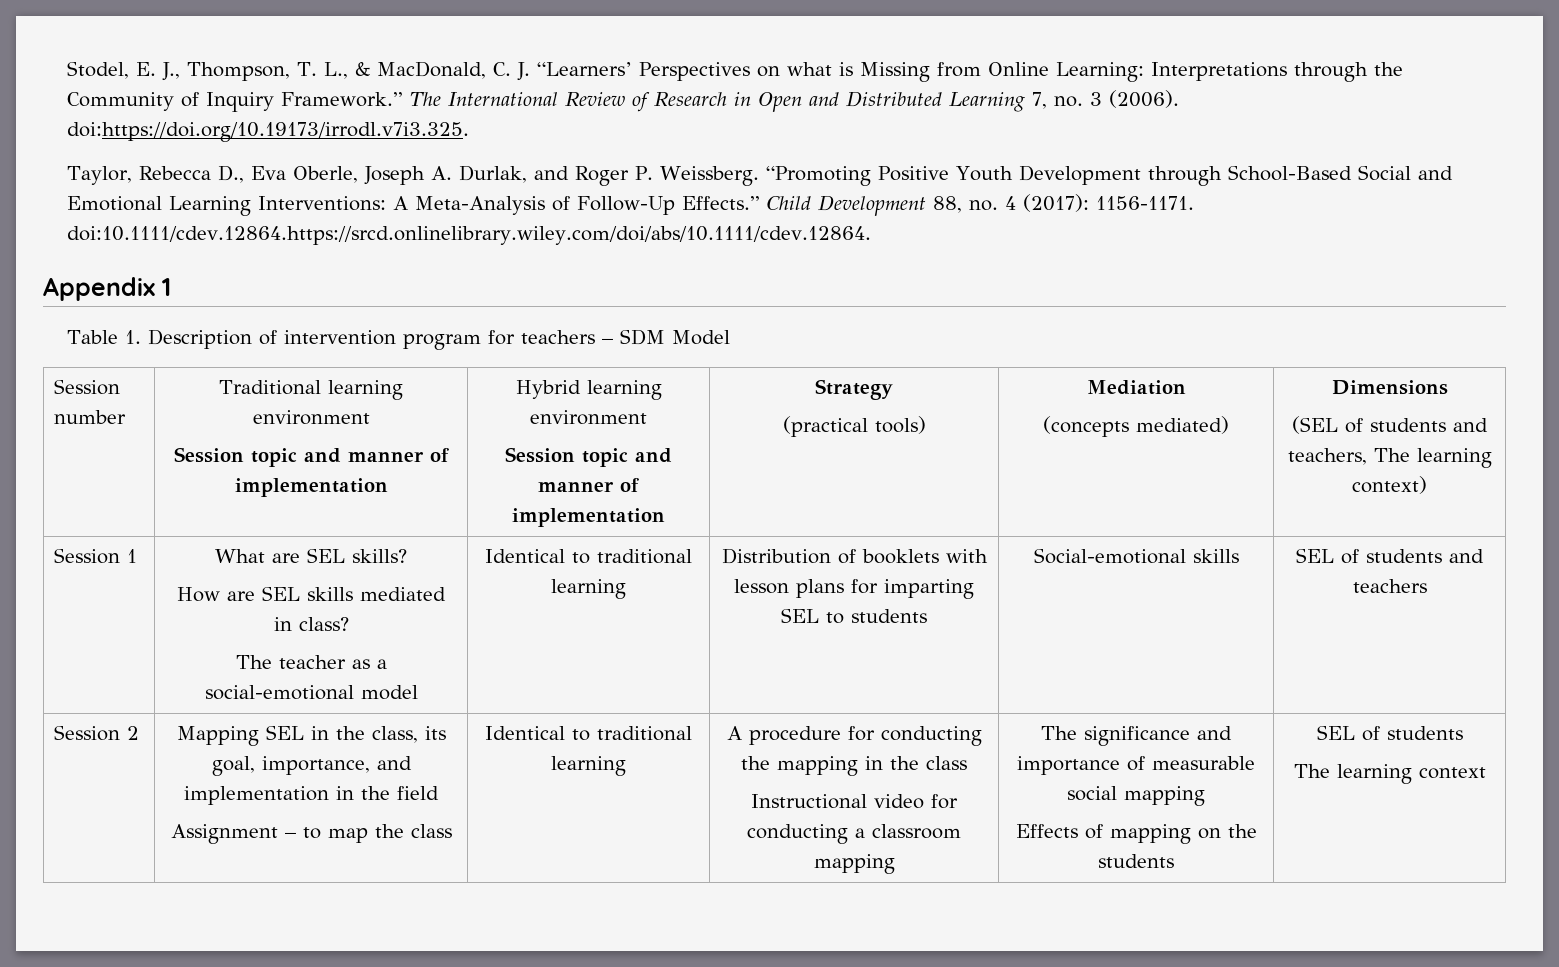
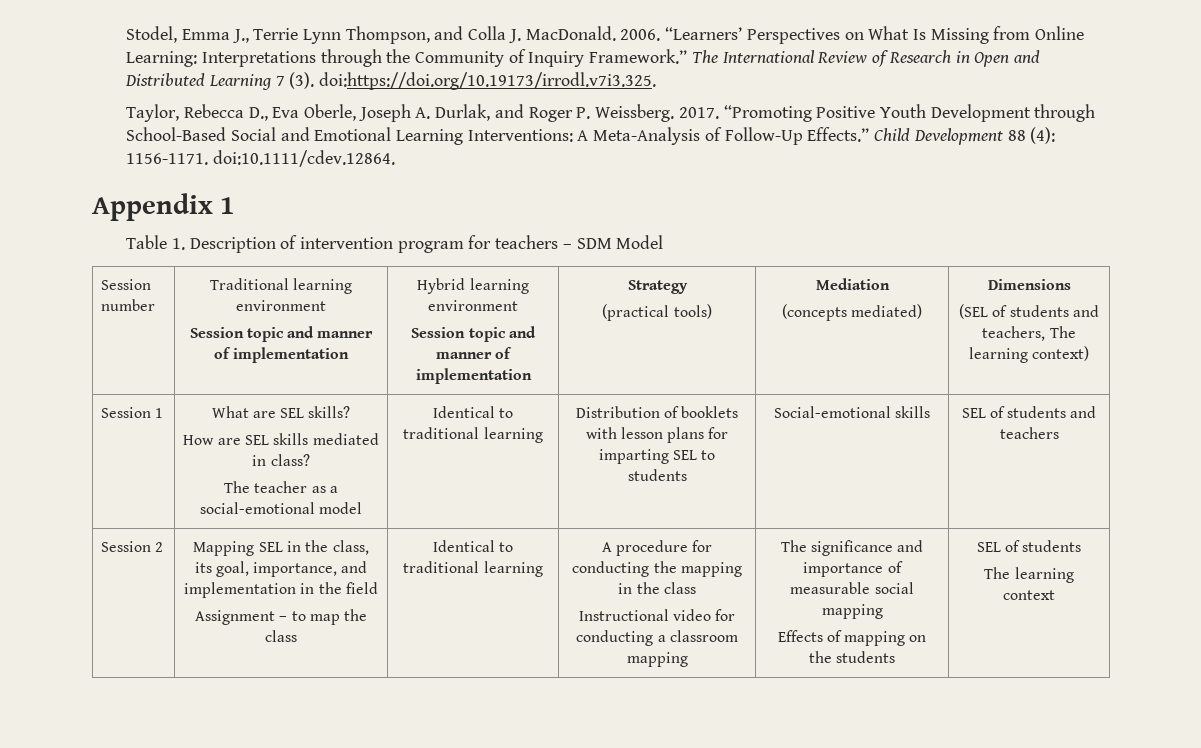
- Stodel, E. J., Thompson, T. L., & MacDonald, C. J. “Learners’ Perspectives on what is Missing from Online Learning: Interpretations through the Community of Inquiry Framework.”
+ Stodel, Emma J., Terrie Lynn Thompson, and Colla J. MacDonald. 2006. “Learners’ Perspectives on What Is Missing from Online Learning: Interpretations through the Community of Inquiry Framework.”
- The International Review of Research in Open and Distributed Learning 7, no. 3 (2006). doi:https://doi.org/10.19173/irrodl.v7i3.325.
+ The International Review of Research in Open and Distributed Learning 7 (3). doi:https://doi.org/10.19173/irrodl.v7i3.325.
+ 2017.
- Child Development 88, no. 4 (2017): 1156-1171. doi:10.1111/cdev.12864.https://srcd.onlinelibrary.wiley.com/doi/abs/10.1111/cdev.12864.
+ Child Development 88 (4): 1156-1171. doi:10.1111/cdev.12864.

